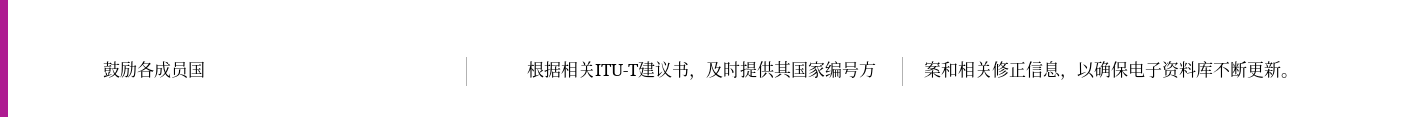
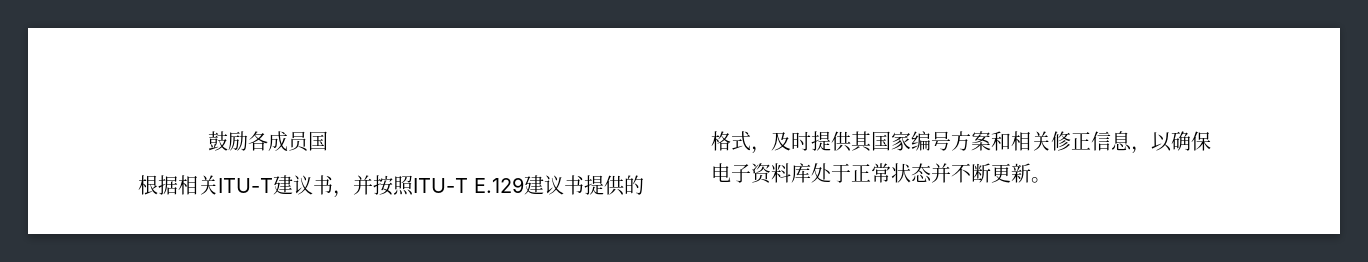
- 根据相关ITU-T建议书，及时提供其国家编号方案和相关修正信息，以确保电子资料库不断更新。
+ 根据相关ITU-T建议书，并按照ITU-T E.129建议书提供的格式，及时提供其国家编号方案和相关修正信息，以确保电子资料库处于正常状态并不断更新。

